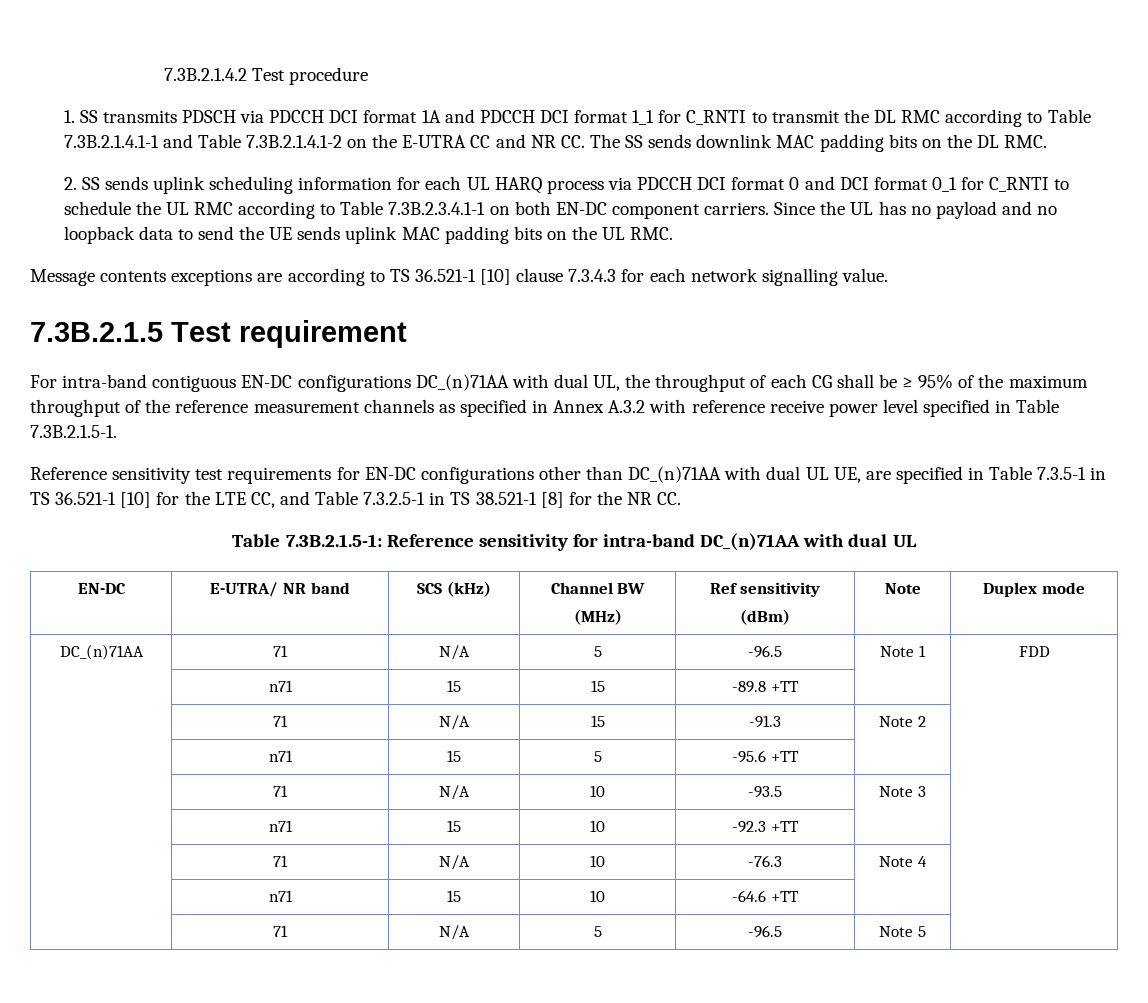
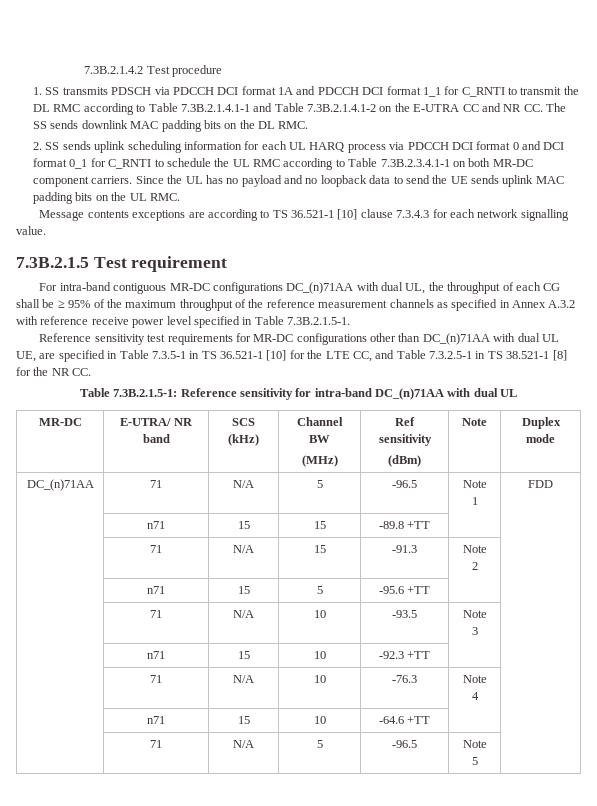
- 2. SS sends uplink scheduling information for each UL HARQ process via PDCCH DCI format 0 and DCI format 0_1 for C_RNTI to schedule the UL RMC according to Table 7.3B.2.3.4.1-1 on both EN-DC component carriers.
+ 2. SS sends uplink scheduling information for each UL HARQ process via PDCCH DCI format 0 and DCI format 0_1 for C_RNTI to schedule the UL RMC according to Table 7.3B.2.3.4.1-1 on both MR-DC component carriers.
- For intra-band contiguous EN-DC configurations DC_(n)71AA with dual UL, the throughput of each CG shall be ≥ 95% of the maximum throughput of the reference measurement channels as specified in Annex A.3.2 with reference receive power level specified in Table 7.3B.2.1.5-1.
+ For intra-band contiguous MR-DC configurations DC_(n)71AA with dual UL, the throughput of each CG shall be ≥ 95% of the maximum throughput of the reference measurement channels as specified in Annex A.3.2 with reference receive power level specified in Table 7.3B.2.1.5-1.
- Reference sensitivity test requirements for EN-DC configurations other than DC_(n)71AA with dual UL UE, are specified in Table 7.3.5-1 in TS 36.521-1 [10] for the LTE CC, and Table 7.3.2.5-1 in TS 38.521-1 [8] for the NR CC.
+ Reference sensitivity test requirements for MR-DC configurations other than DC_(n)71AA with dual UL UE, are specified in Table 7.3.5-1 in TS 36.521-1 [10] for the LTE CC, and Table 7.3.2.5-1 in TS 38.521-1 [8] for the NR CC.
- EN-DC | E-UTRA/ NR band | SCS (kHz) | Channel BW
+ MR-DC | E-UTRA/ NR band | SCS (kHz) | Channel BW

